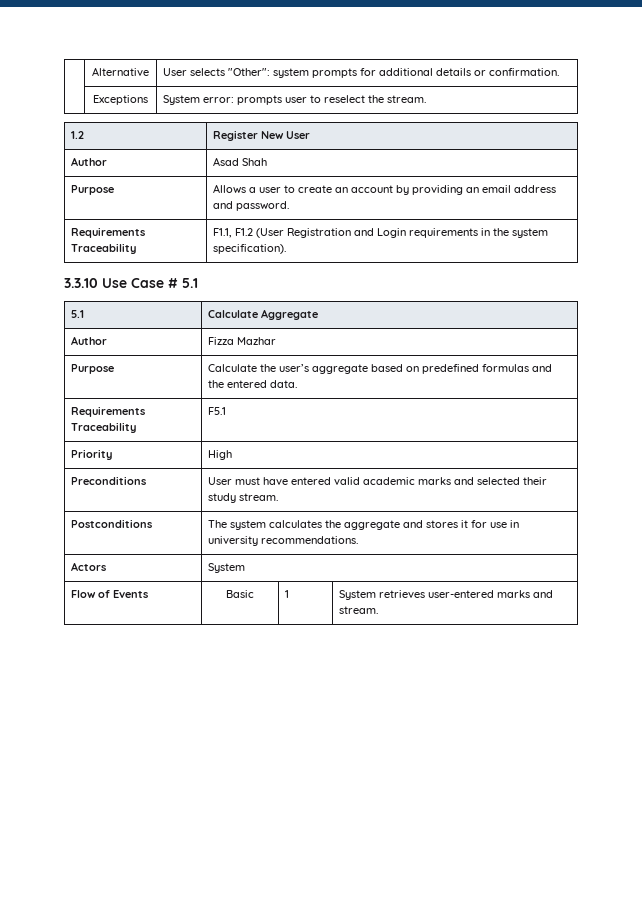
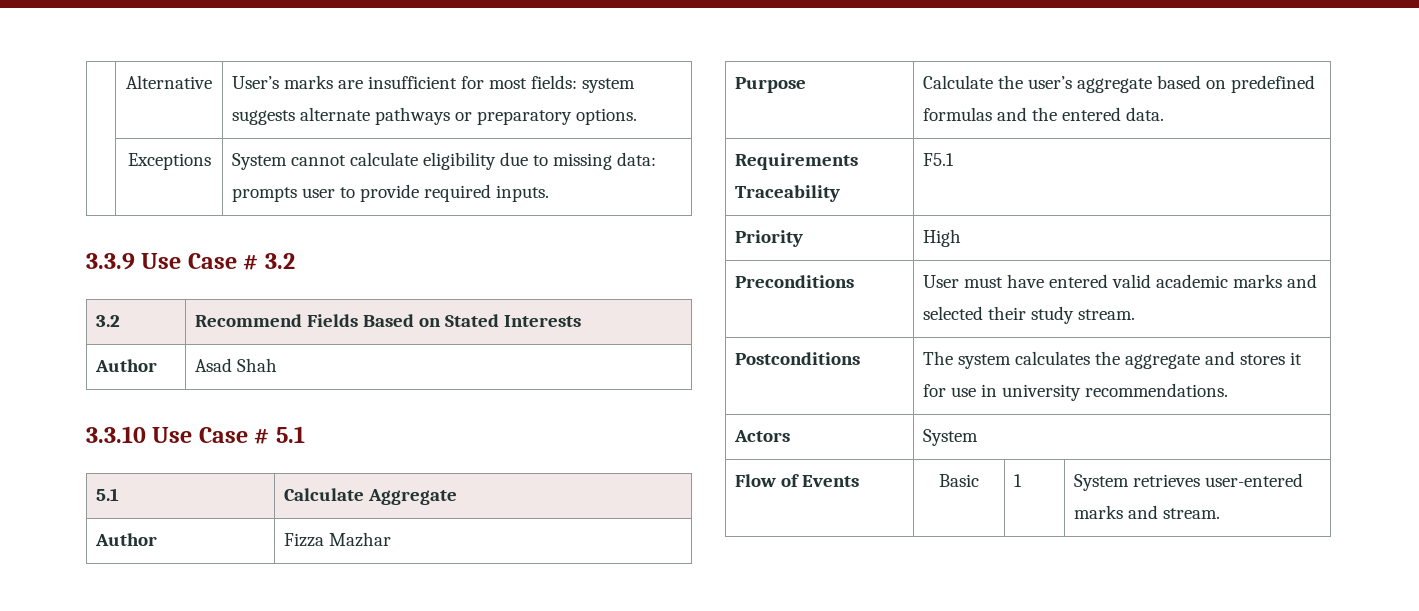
- | Alternative | User selects "Other": system prompts for additional details or confirmation.
- | Exceptions | System error: prompts user to reselect the stream.
- 1.2 | Register New User
+ | Alternative | User’s marks are insufficient for most fields: system suggests alternate pathways or preparatory options.
+ | Exceptions | System cannot calculate eligibility due to missing data: prompts user to provide required inputs.
+ 3.3.9 Use Case # 3.2
+ 3.2 | Recommend Fields Based on Stated Interests
  Author | Asad Shah
- Purpose | Allows a user to create an account by providing an email address and password.
- Requirements Traceability | F1.1, F1.2 (User Registration and Login requirements in the system specification).

